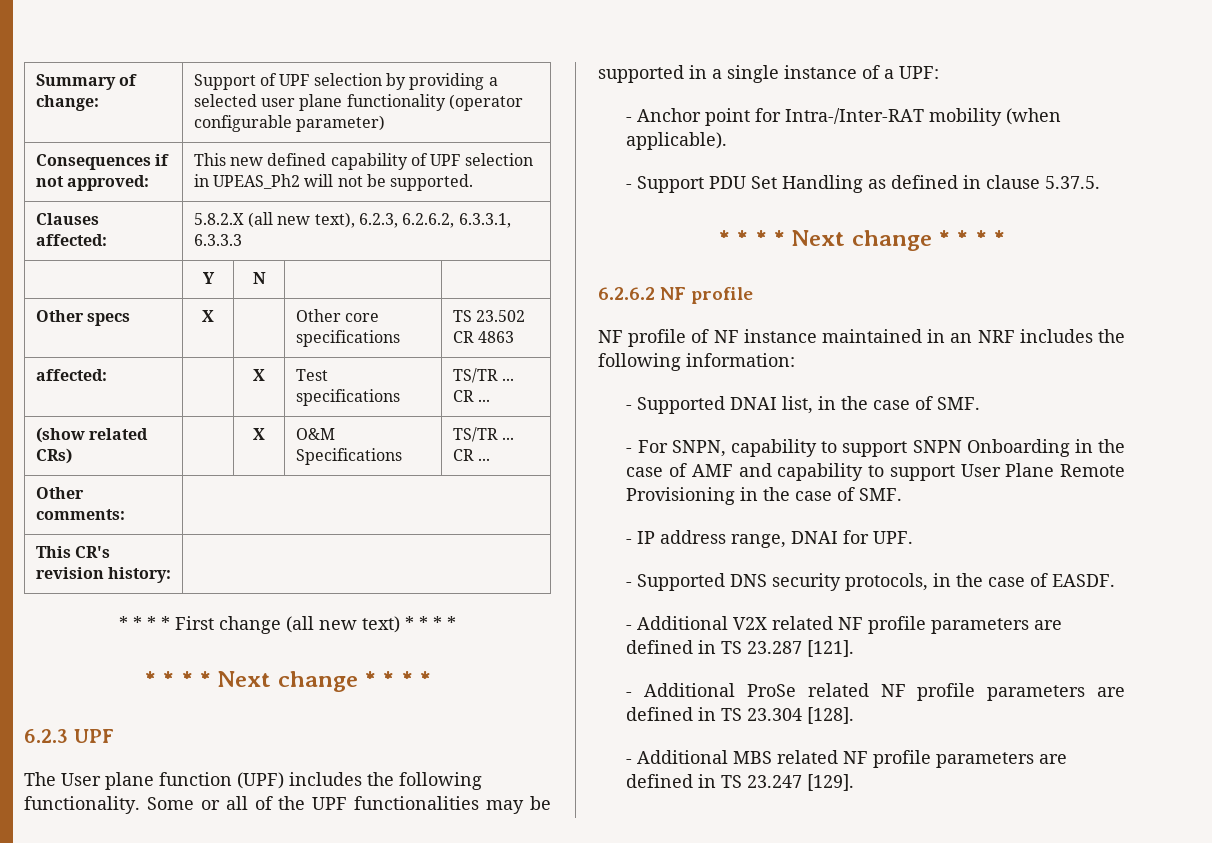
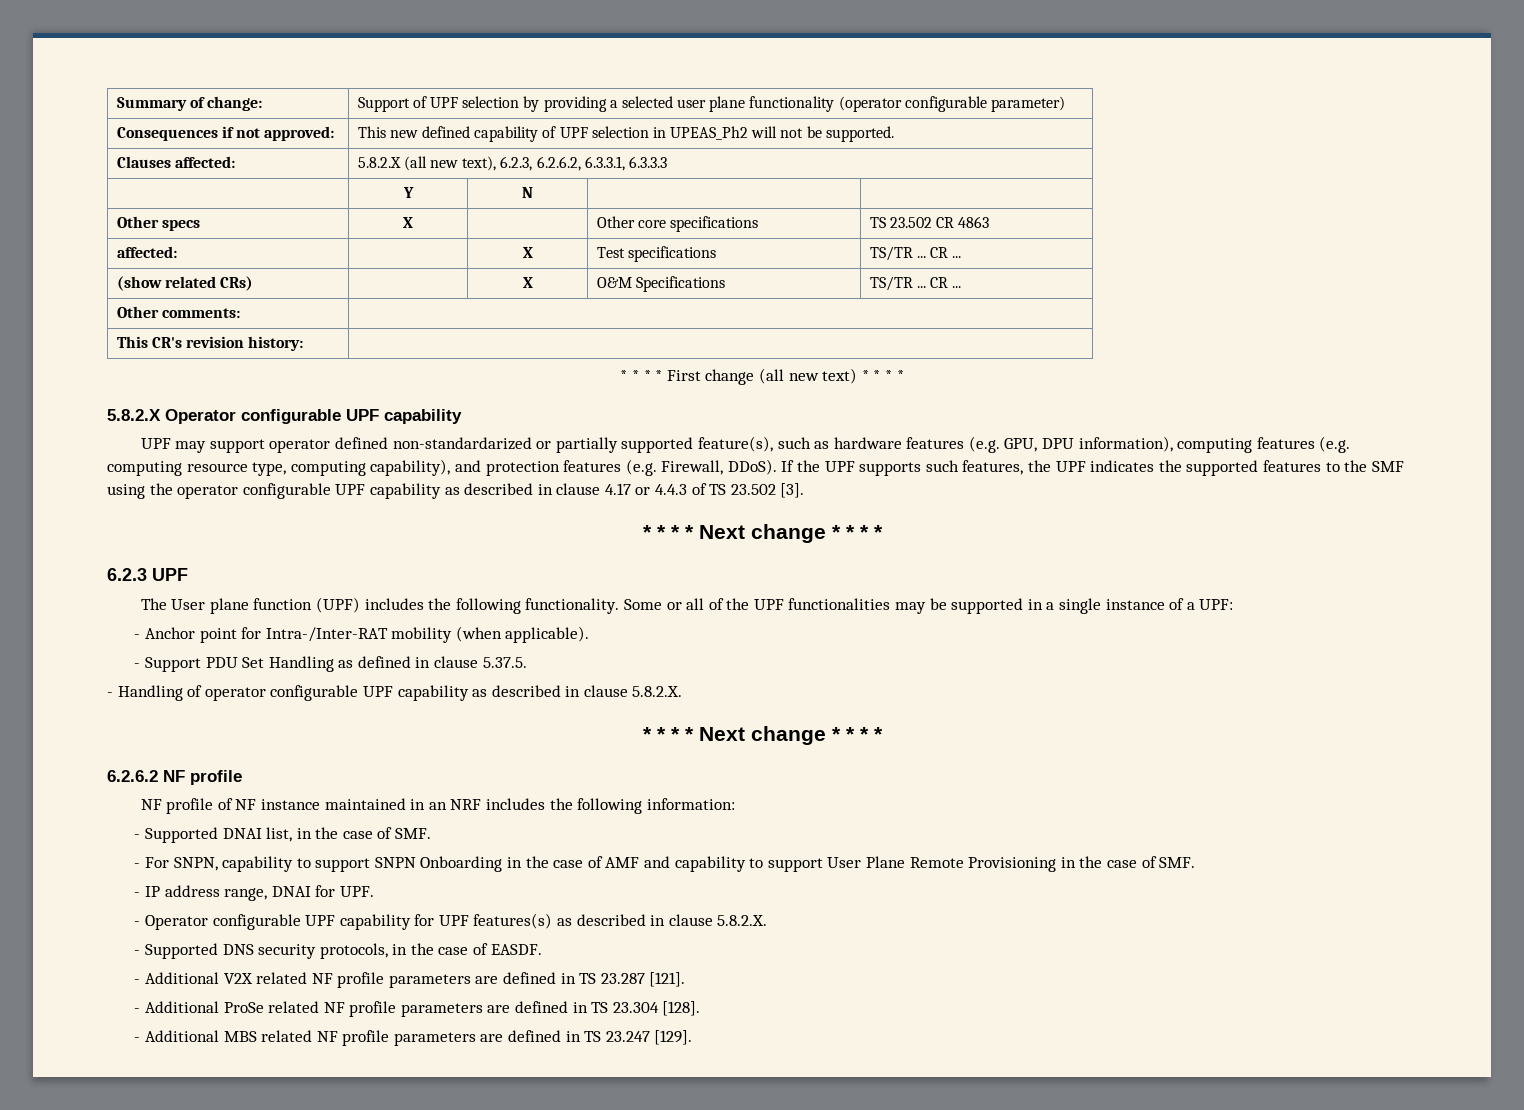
+ 5.8.2.X Operator configurable UPF capability
+ UPF may support operator defined non-standardarized or partially supported feature(s), such as hardware features (e.g. GPU, DPU information), computing features (e.g. computing resource type, computing capability), and protection features (e.g. Firewall, DDoS). If the UPF supports such features, the UPF indicates the supported features to the SMF using the operator configurable UPF capability as described in clause 4.17 or 4.4.3 of TS 23.502 [3].
+ - Handling of operator configurable UPF capability as described in clause 5.8.2.X.
+ - Operator configurable UPF capability for UPF features(s) as described in clause 5.8.2.X.

